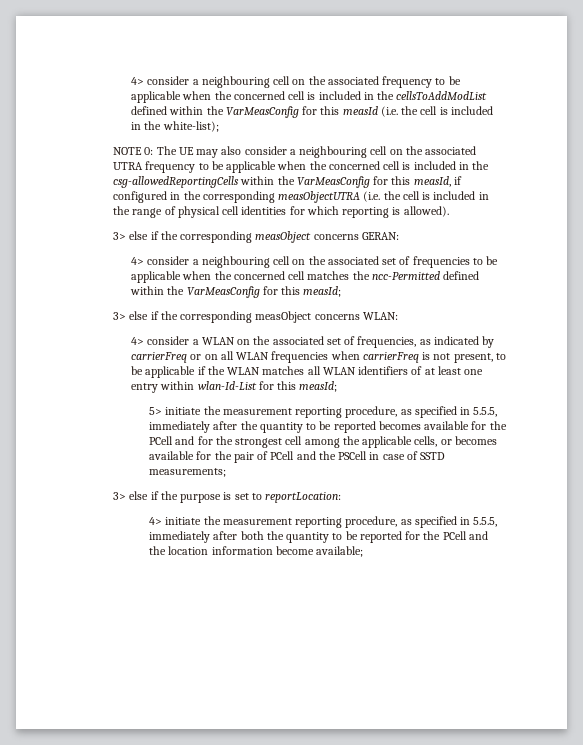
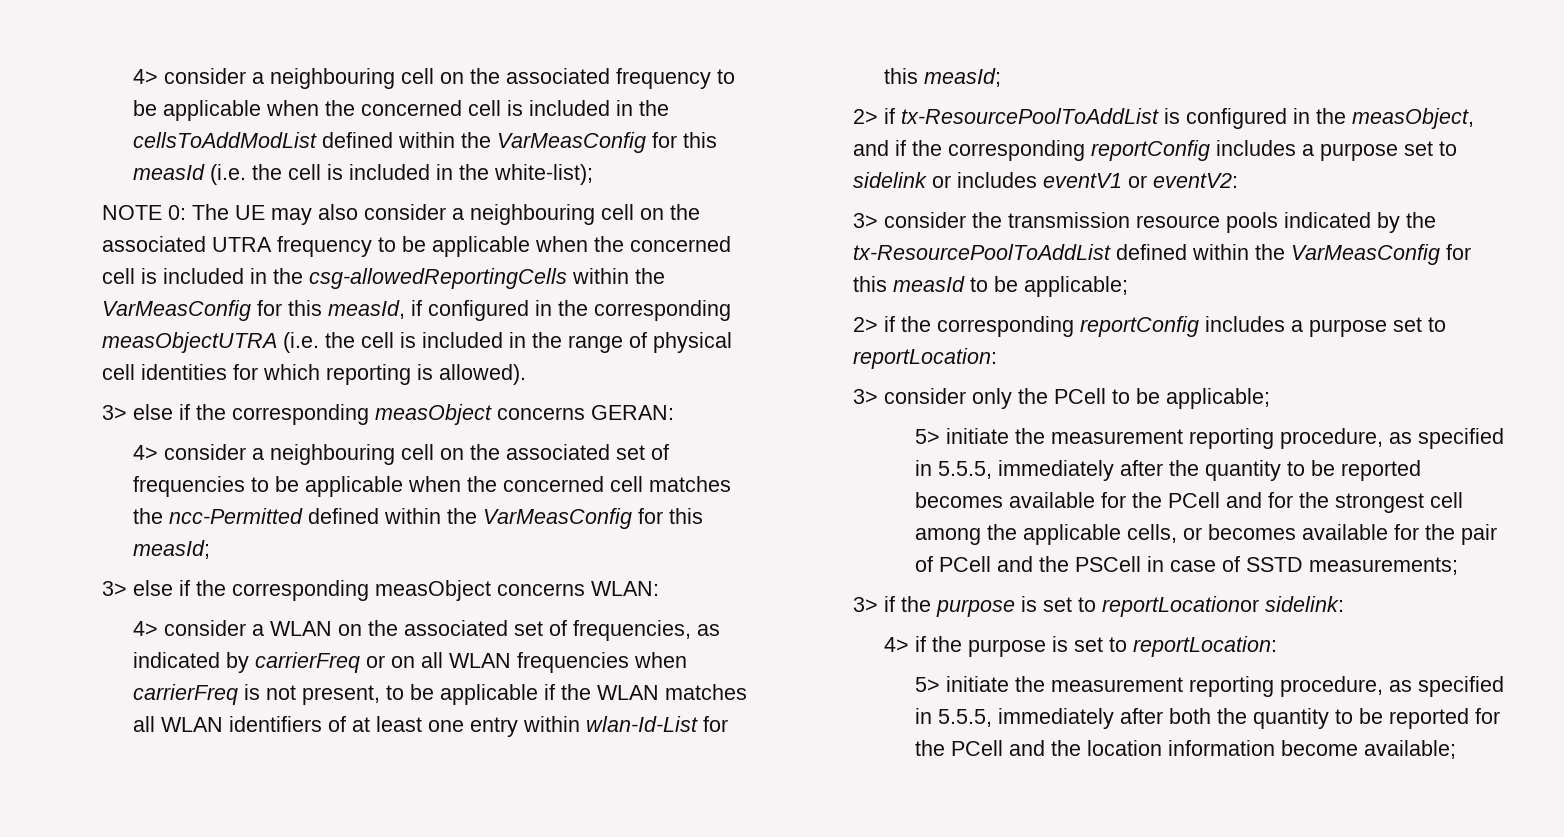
+ 2> if tx-ResourcePoolToAddList is configured in the measObject, and if the corresponding reportConfig includes a purpose set to sidelink or includes eventV1 or eventV2:
+ 3> consider the transmission resource pools indicated by the tx-ResourcePoolToAddList defined within the VarMeasConfig for this measId to be applicable;
+ 2> if the corresponding reportConfig includes a purpose set to reportLocation:
+ 3> consider only the PCell to be applicable;
- 3> else if the purpose is set to reportLocation:
+ 3> if the purpose is set to reportLocationor sidelink:
+ 4> if the purpose is set to reportLocation:
- 4> initiate the measurement reporting procedure, as specified in 5.5.5, immediately after both the quantity to be reported for the PCell and the location information become available;
+ 5> initiate the measurement reporting procedure, as specified in 5.5.5, immediately after both the quantity to be reported for the PCell and the location information become available;

